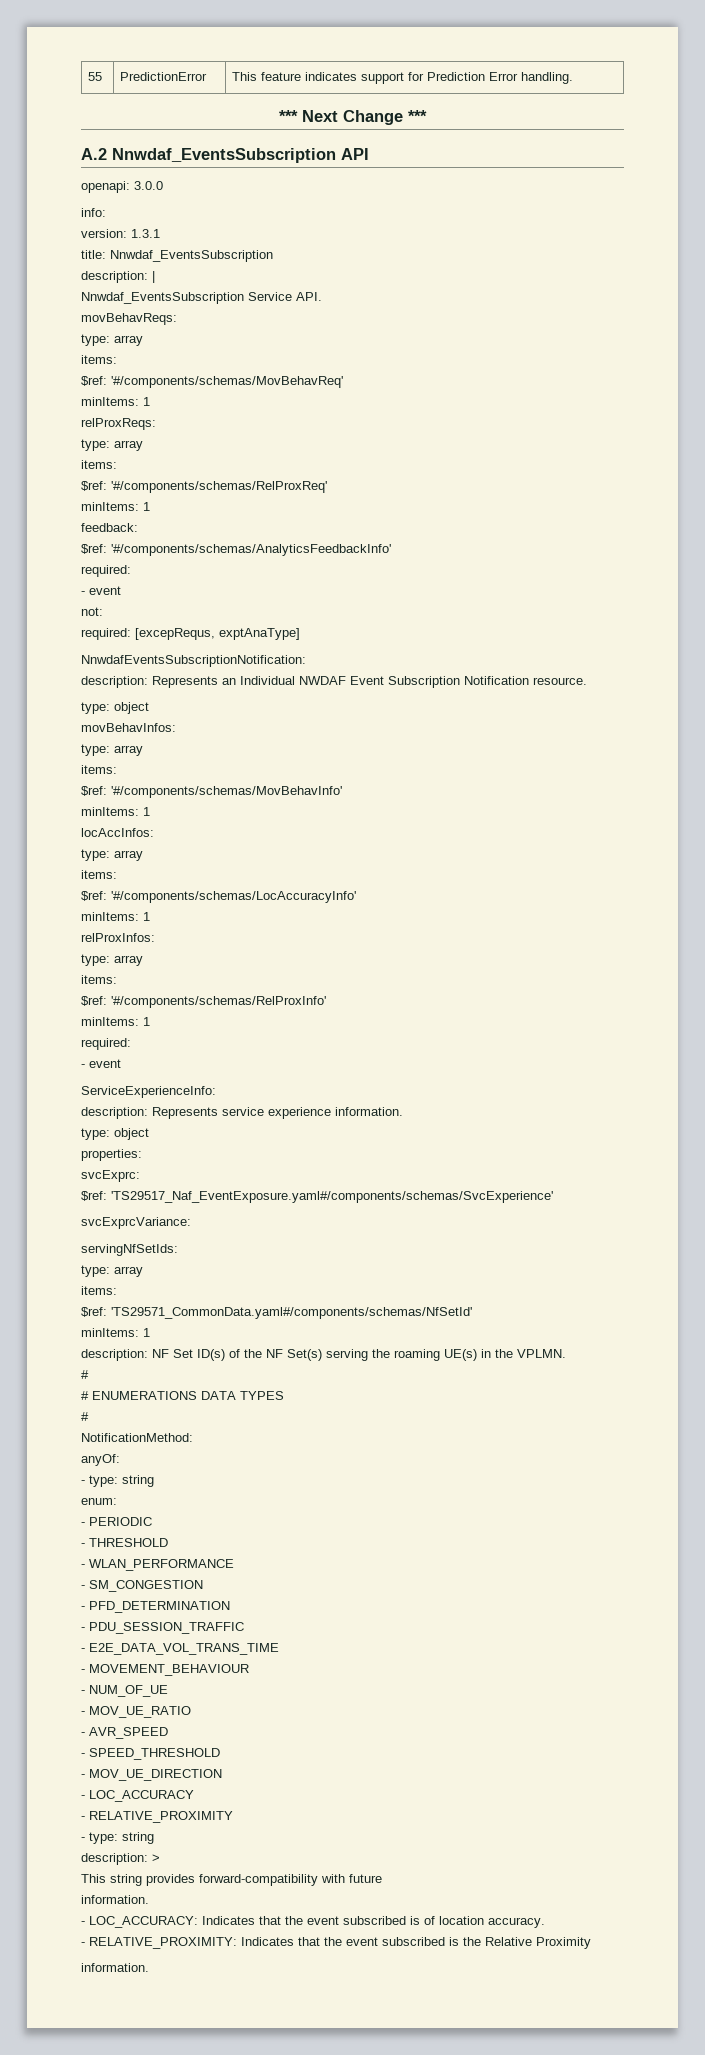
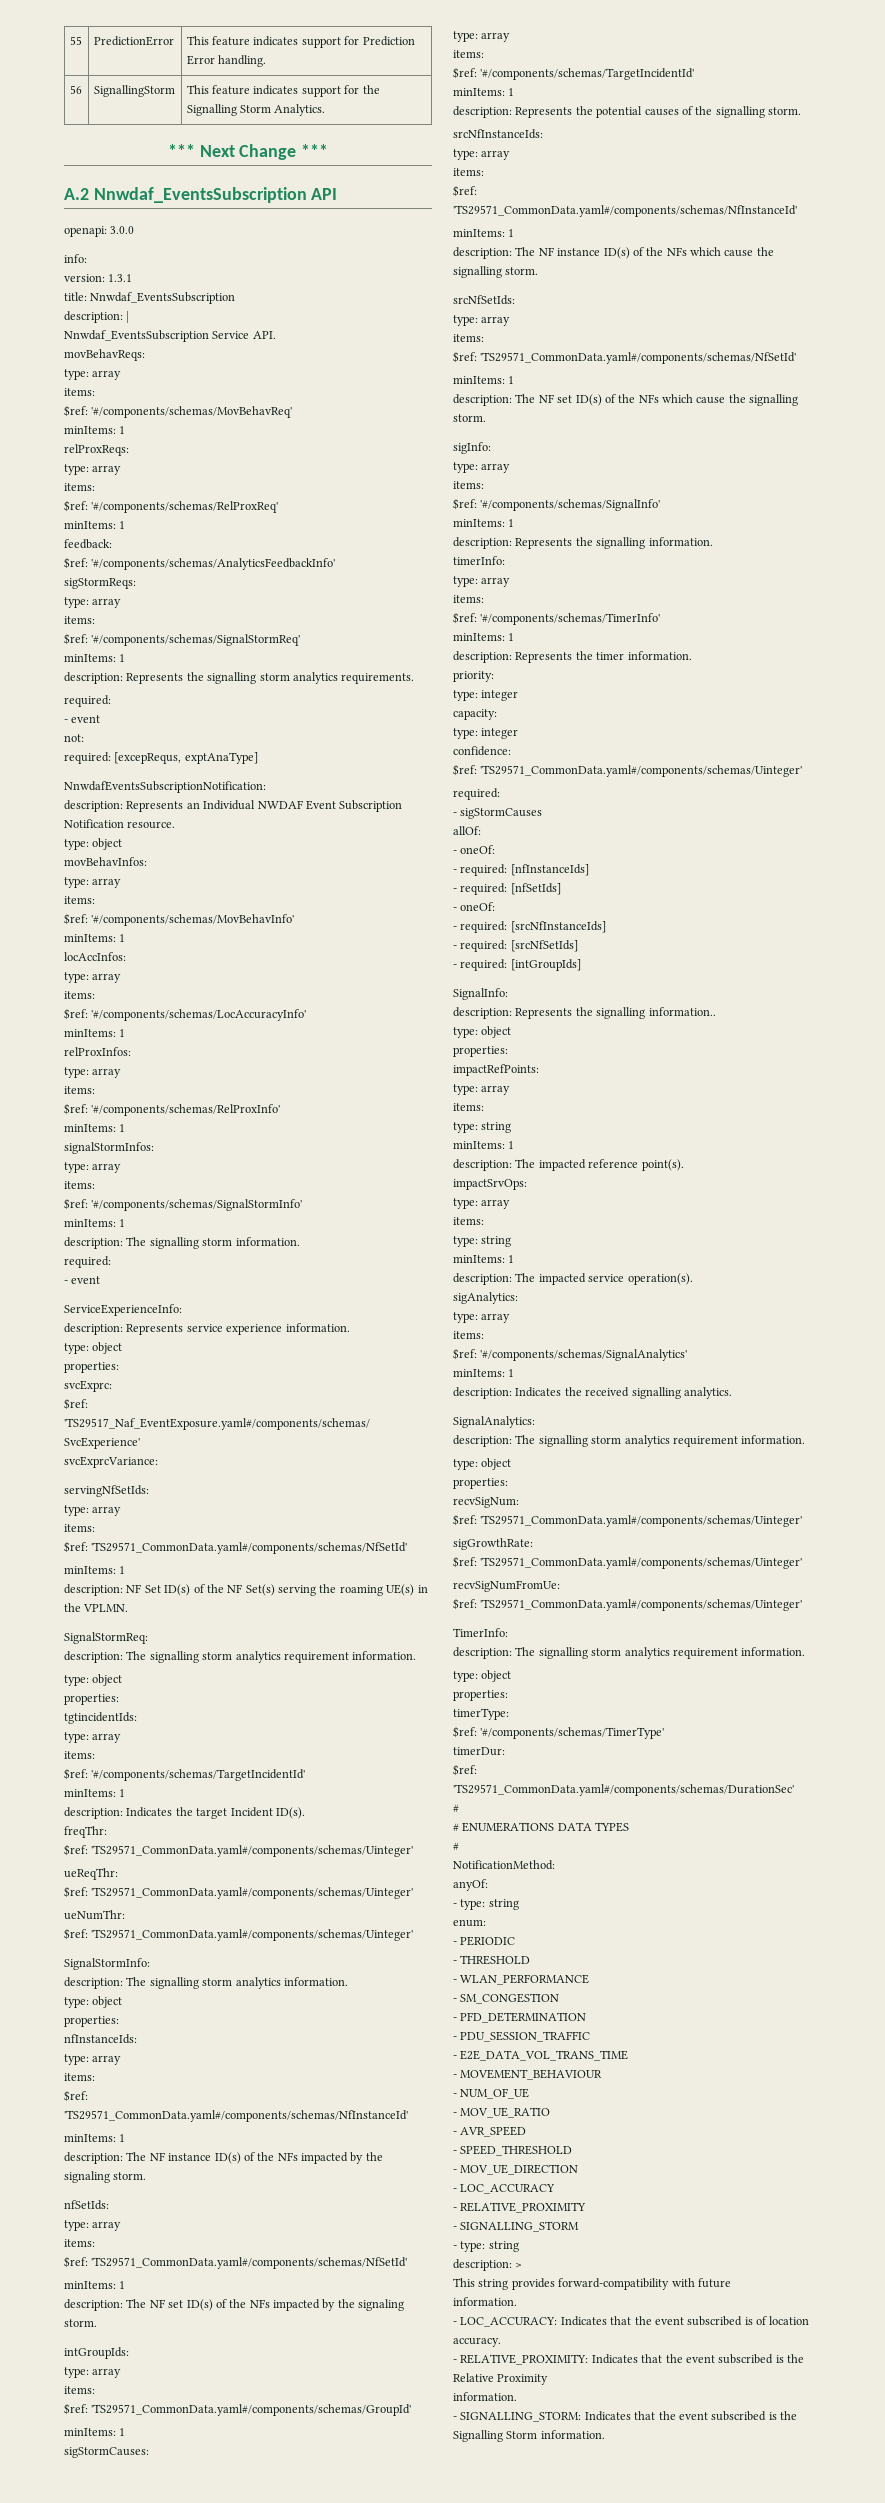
+ 56 | SignallingStorm | This feature indicates support for the Signalling Storm Analytics.
+ sigStormReqs:
+ type: array
+ items:
+ $ref: '#/components/schemas/SignalStormReq'
+ minItems: 1
+ description: Represents the signalling storm analytics requirements.
+ signalStormInfos:
+ type: array
+ items:
+ $ref: '#/components/schemas/SignalStormInfo'
+ minItems: 1
+ description: The signalling storm information.
+ SignalStormReq:
+ description: The signalling storm analytics requirement information.
+ type: object
+ properties:
+ tgtincidentIds:
+ type: array
+ items:
+ $ref: '#/components/schemas/TargetIncidentId'
+ minItems: 1
+ description: Indicates the target Incident ID(s).
+ freqThr:
+ $ref: 'TS29571_CommonData.yaml#/components/schemas/Uinteger'
+ ueReqThr:
+ $ref: 'TS29571_CommonData.yaml#/components/schemas/Uinteger'
+ ueNumThr:
+ $ref: 'TS29571_CommonData.yaml#/components/schemas/Uinteger'
+ SignalStormInfo:
+ description: The signalling storm analytics information.
+ type: object
+ properties:
+ nfInstanceIds:
+ type: array
+ items:
+ $ref: 'TS29571_CommonData.yaml#/components/schemas/NfInstanceId'
+ minItems: 1
+ description: The NF instance ID(s) of the NFs impacted by the signaling storm.
+ nfSetIds:
+ type: array
+ items:
+ $ref: 'TS29571_CommonData.yaml#/components/schemas/NfSetId'
+ minItems: 1
+ description: The NF set ID(s) of the NFs impacted by the signaling storm.
+ intGroupIds:
+ type: array
+ items:
+ $ref: 'TS29571_CommonData.yaml#/components/schemas/GroupId'
+ minItems: 1
+ sigStormCauses:
+ type: array
+ items:
+ $ref: '#/components/schemas/TargetIncidentId'
+ minItems: 1
+ description: Represents the potential causes of the signalling storm.
+ srcNfInstanceIds:
+ type: array
+ items:
+ $ref: 'TS29571_CommonData.yaml#/components/schemas/NfInstanceId'
+ minItems: 1
+ description: The NF instance ID(s) of the NFs which cause the signalling storm.
+ srcNfSetIds:
+ type: array
+ items:
+ $ref: 'TS29571_CommonData.yaml#/components/schemas/NfSetId'
+ minItems: 1
+ description: The NF set ID(s) of the NFs which cause the signalling storm.
+ sigInfo:
+ type: array
+ items:
+ $ref: '#/components/schemas/SignalInfo'
+ minItems: 1
+ description: Represents the signalling information.
+ timerInfo:
+ type: array
+ items:
+ $ref: '#/components/schemas/TimerInfo'
+ minItems: 1
+ description: Represents the timer information.
+ priority:
+ type: integer
+ capacity:
+ type: integer
+ confidence:
+ $ref: 'TS29571_CommonData.yaml#/components/schemas/Uinteger'
+ required:
+ - sigStormCauses
+ allOf:
+ - oneOf:
+ - required: [nfInstanceIds]
+ - required: [nfSetIds]
+ - oneOf:
+ - required: [srcNfInstanceIds]
+ - required: [srcNfSetIds]
+ - required: [intGroupIds]
+ SignalInfo:
+ description: Represents the signalling information..
+ type: object
+ properties:
+ impactRefPoints:
+ type: array
+ items:
+ type: string
+ minItems: 1
+ description: The impacted reference point(s).
+ impactSrvOps:
+ type: array
+ items:
+ type: string
+ minItems: 1
+ description: The impacted service operation(s).
+ sigAnalytics:
+ type: array
+ items:
+ $ref: '#/components/schemas/SignalAnalytics'
+ minItems: 1
+ description: Indicates the received signalling analytics.
+ SignalAnalytics:
+ description: The signalling storm analytics requirement information.
+ type: object
+ properties:
+ recvSigNum:
+ $ref: 'TS29571_CommonData.yaml#/components/schemas/Uinteger'
+ sigGrowthRate:
+ $ref: 'TS29571_CommonData.yaml#/components/schemas/Uinteger'
+ recvSigNumFromUe:
+ $ref: 'TS29571_CommonData.yaml#/components/schemas/Uinteger'
+ TimerInfo:
+ description: The signalling storm analytics requirement information.
+ type: object
+ properties:
+ timerType:
+ $ref: '#/components/schemas/TimerType'
+ timerDur:
+ $ref: 'TS29571_CommonData.yaml#/components/schemas/DurationSec'
+ - SIGNALLING_STORM
+ - SIGNALLING_STORM: Indicates that the event subscribed is the Signalling Storm information.

